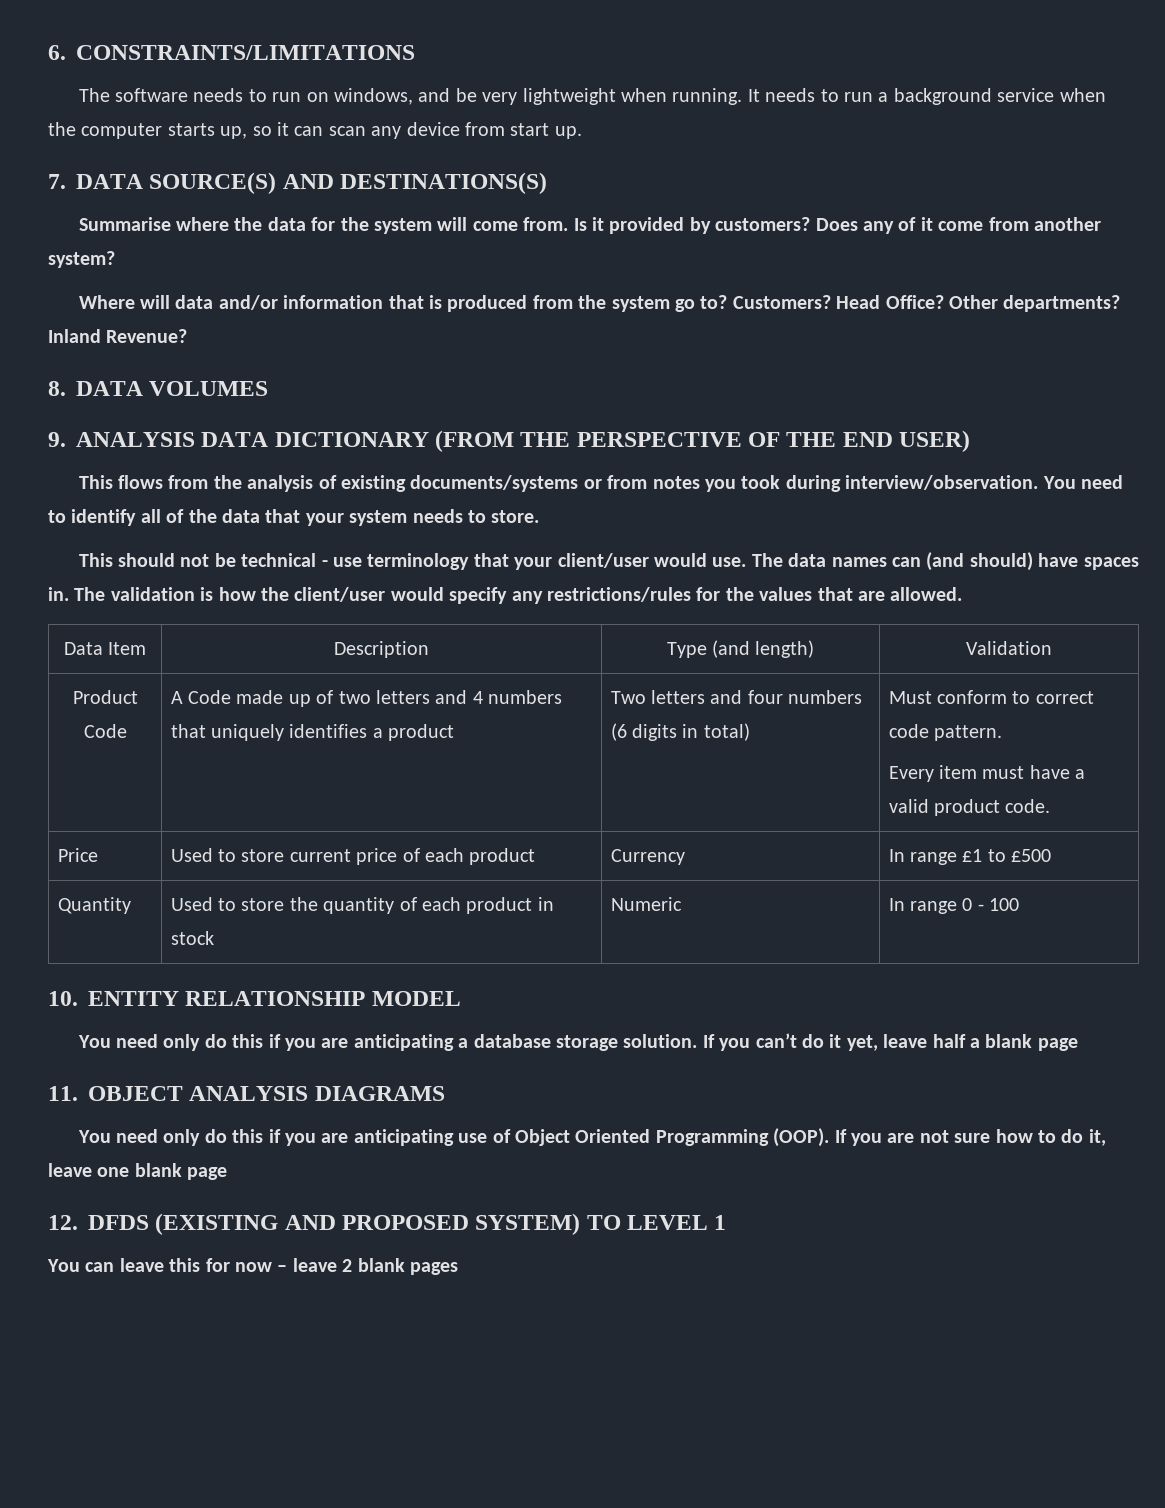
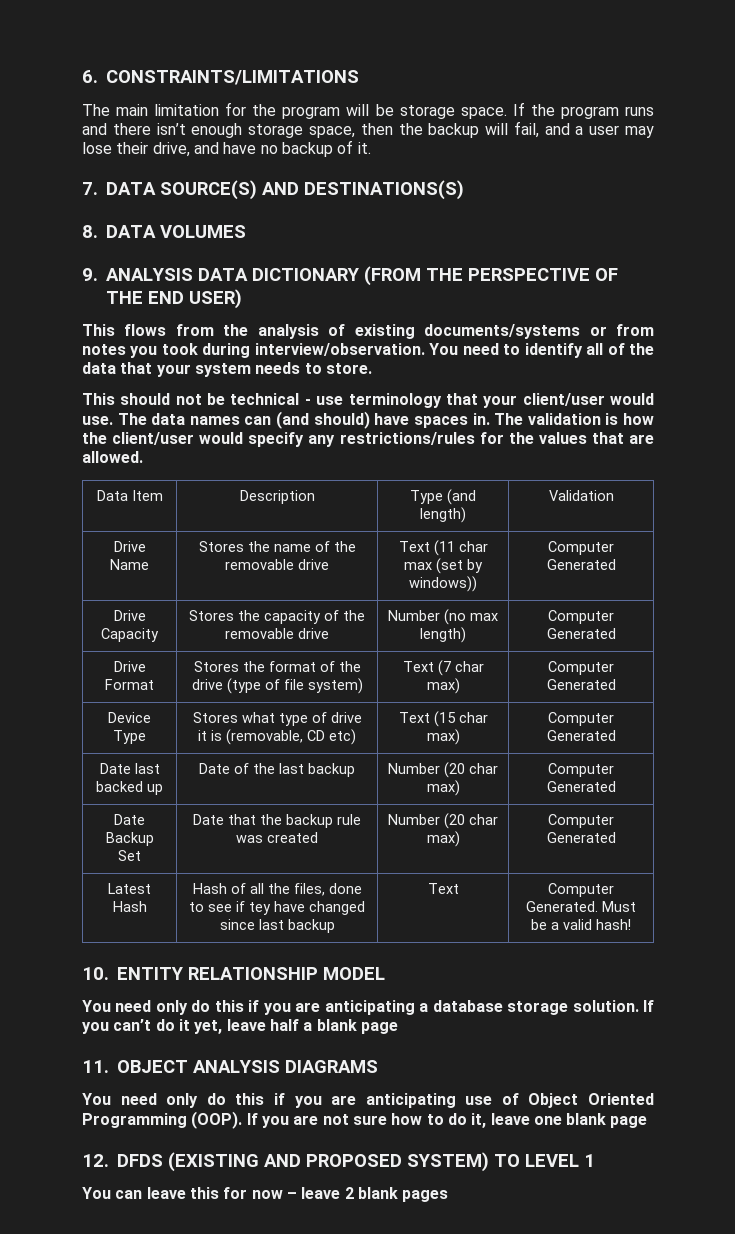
- The software needs to run on windows, and be very lightweight when running. It needs to run a background service when the computer starts up, so it can scan any device from start up.
+ The main limitation for the program will be storage space. If the program runs and there isn’t enough storage space, then the backup will fail, and a user may lose their drive, and have no backup of it.
- Summarise where the data for the system will come from. Is it provided by customers? Does any of it come from another system?
- Where will data and/or information that is produced from the system go to? Customers? Head Office? Other departments? Inland Revenue?
- Product Code | A Code made up of two letters and 4 numbers that uniquely identifies a product | Two letters and four numbers (6 digits in total) | Must conform to correct code pattern.
- Every item must have a valid product code.
- Price | Used to store current price of each product | Currency | In range £1 to £500
- Quantity | Used to store the quantity of each product in stock | Numeric | In range 0 - 100
+ Drive Name | Stores the name of the removable drive | Text (11 char max (set by windows)) | Computer Generated
+ Drive Capacity | Stores the capacity of the removable drive | Number (no max length) | Computer Generated
+ Drive Format | Stores the format of the drive (type of file system) | Text (7 char max) | Computer Generated
+ Device Type | Stores what type of drive it is (removable, CD etc) | Text (15 char max) | Computer Generated
+ Date last backed up | Date of the last backup | Number (20 char max) | Computer Generated
+ Date Backup Set | Date that the backup rule was created | Number (20 char max) | Computer Generated
+ Latest Hash | Hash of all the files, done to see if tey have changed since last backup | Text | Computer Generated. Must be a valid hash!

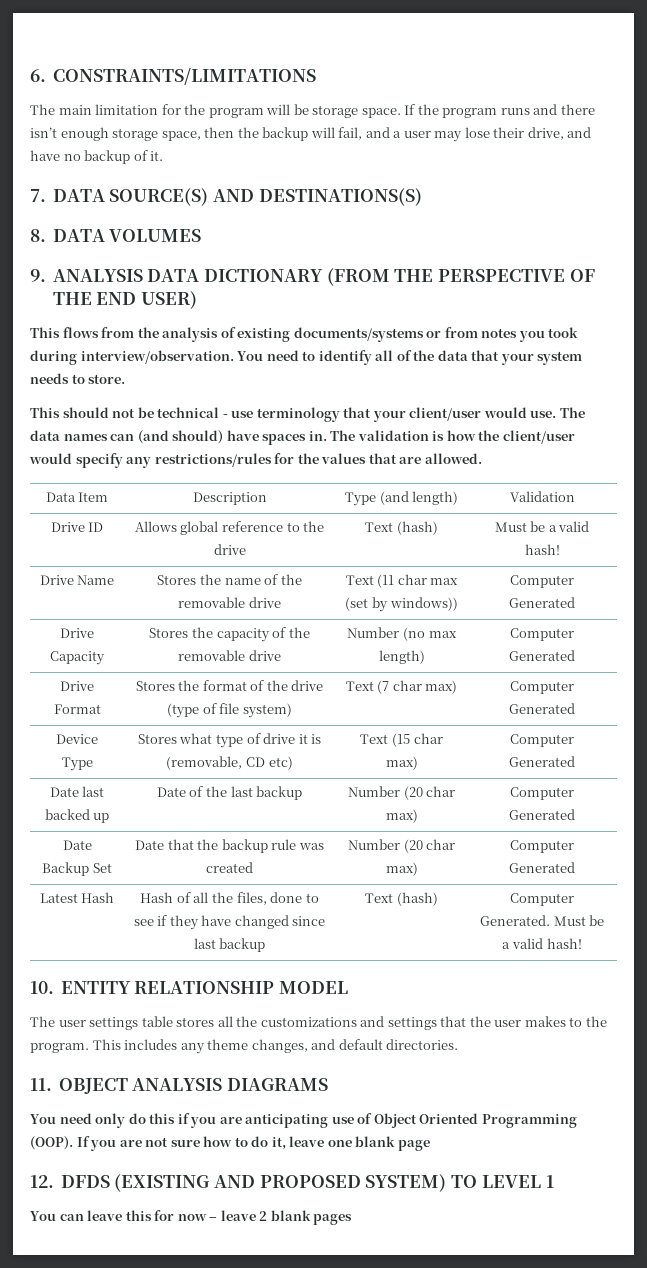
+ Drive ID | Allows global reference to the drive | Text (hash) | Must be a valid hash!
- Latest Hash | Hash of all the files, done to see if tey have changed since last backup | Text | Computer Generated. Must be a valid hash!
+ Latest Hash | Hash of all the files, done to see if they have changed since last backup | Text (hash) | Computer Generated. Must be a valid hash!
- You need only do this if you are anticipating a database storage solution. If you can’t do it yet, leave half a blank page
+ The user settings table stores all the customizations and settings that the user makes to the program. This includes any theme changes, and default directories.

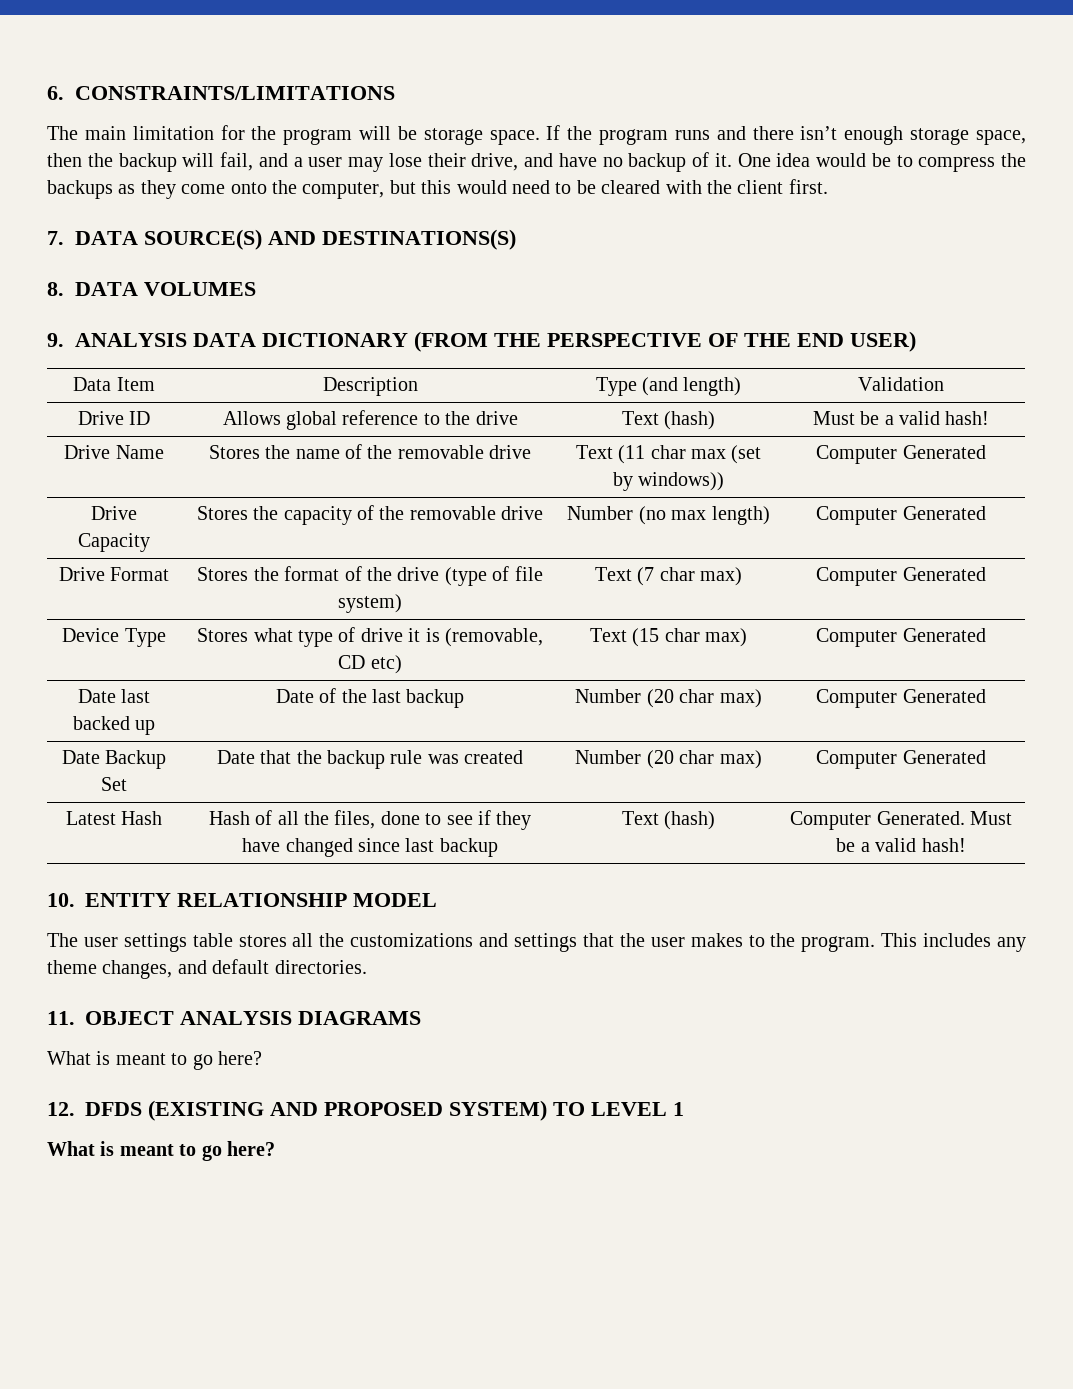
+ One idea would be to compress the backups as they come onto the computer, but this would need to be cleared with the client first.
- This flows from the analysis of existing documents/systems or from notes you took during interview/observation. You need to identify all of the data that your system needs to store.
- This should not be technical - use terminology that your client/user would use. The data names can (and should) have spaces in. The validation is how the client/user would specify any restrictions/rules for the values that are allowed.
  11. OBJECT ANALYSIS DIAGRAMS
- You need only do this if you are anticipating use of Object Oriented Programming (OOP). If you are not sure how to do it, leave one blank page
+ What is meant to go here?
  12. DFDS (EXISTING AND PROPOSED SYSTEM) TO LEVEL 1
- You can leave this for now – leave 2 blank pages
+ What is meant to go here?

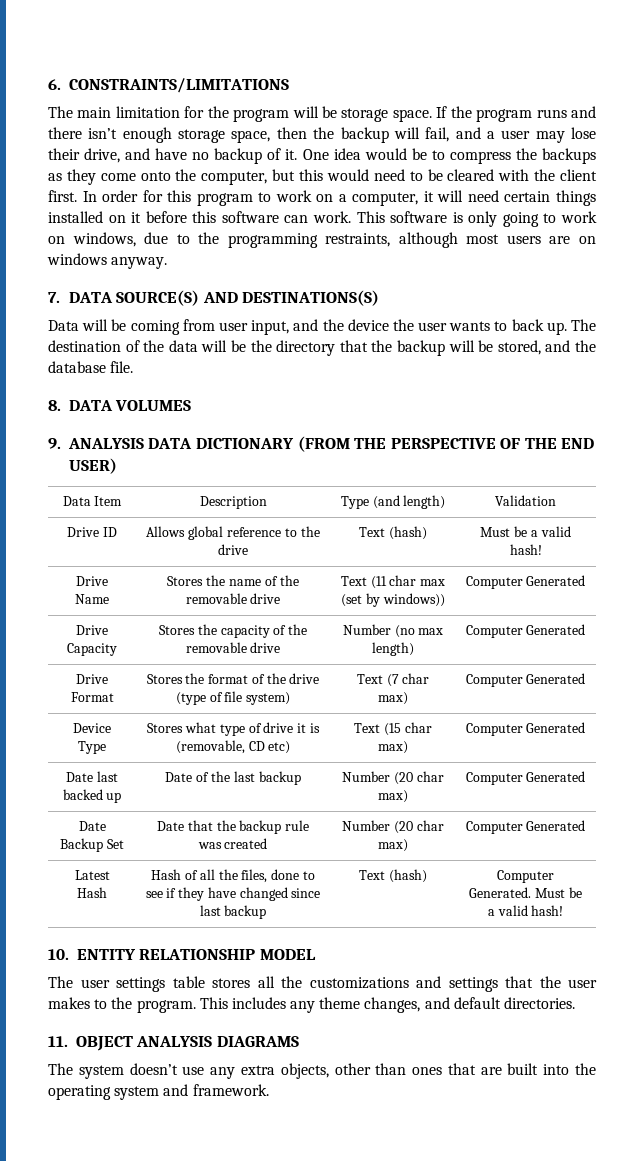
+ In order for this program to work on a computer, it will need certain things installed on it before this software can work. This software is only going to work on windows, due to the programming restraints, although most users are on windows anyway.
+ Data will be coming from user input, and the device the user wants to back up. The destination of the data will be the directory that the backup will be stored, and the database file.
  11. OBJECT ANALYSIS DIAGRAMS
- What is meant to go here?
- 12. DFDS (EXISTING AND PROPOSED SYSTEM) TO LEVEL 1
- What is meant to go here?
+ The system doesn’t use any extra objects, other than ones that are built into the operating system and framework.

